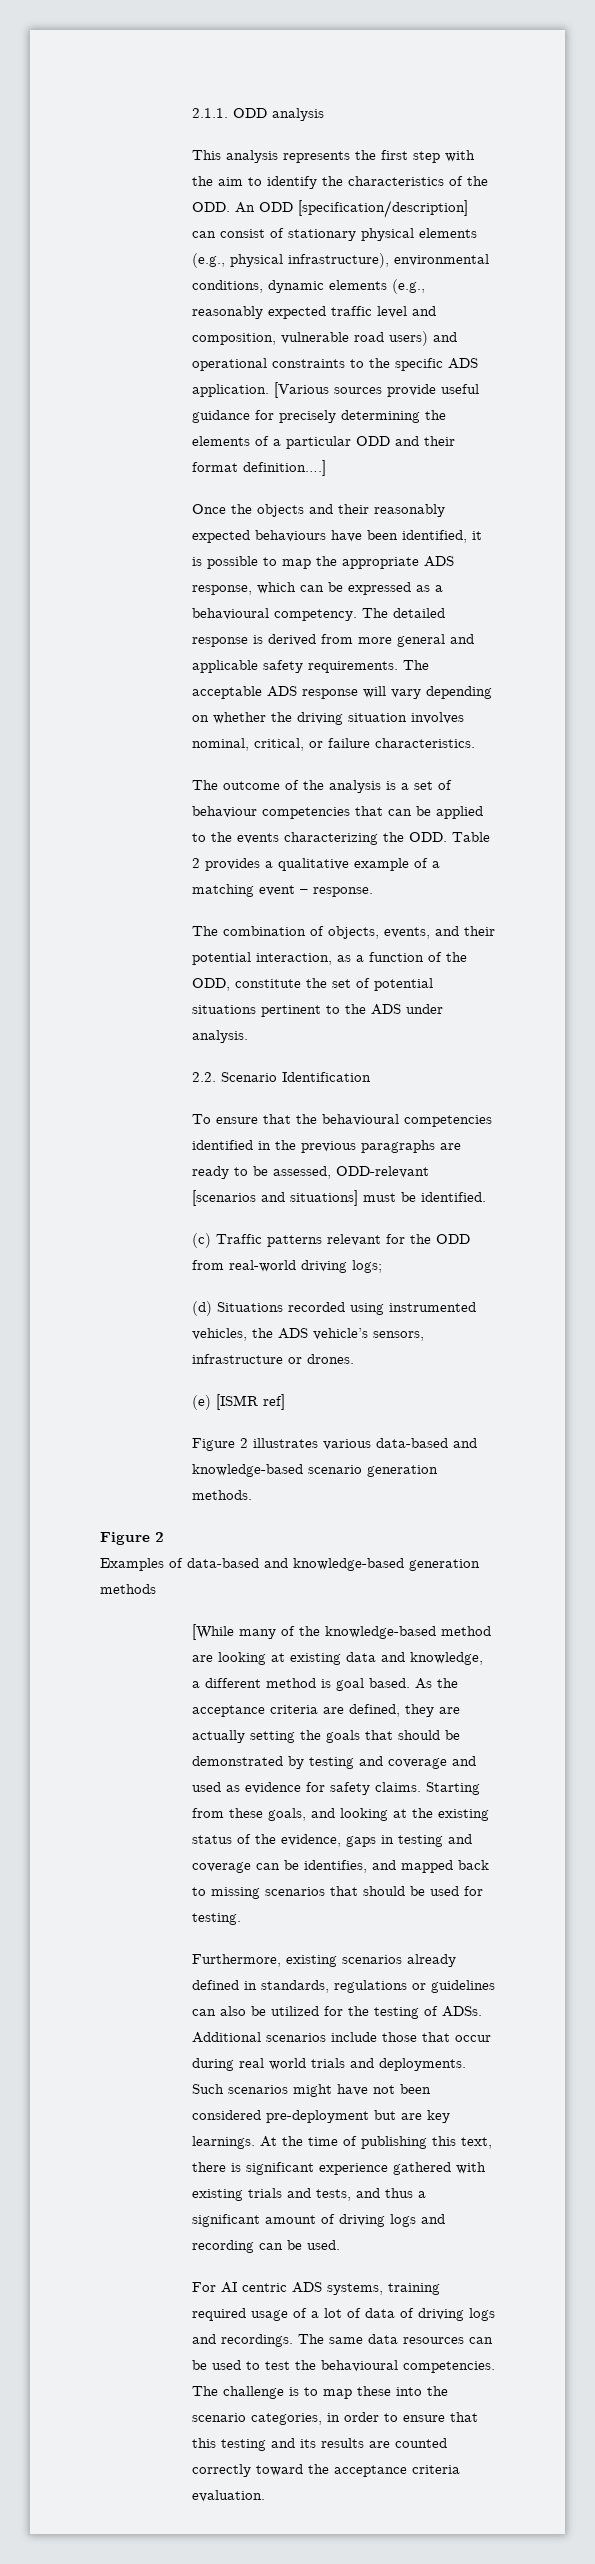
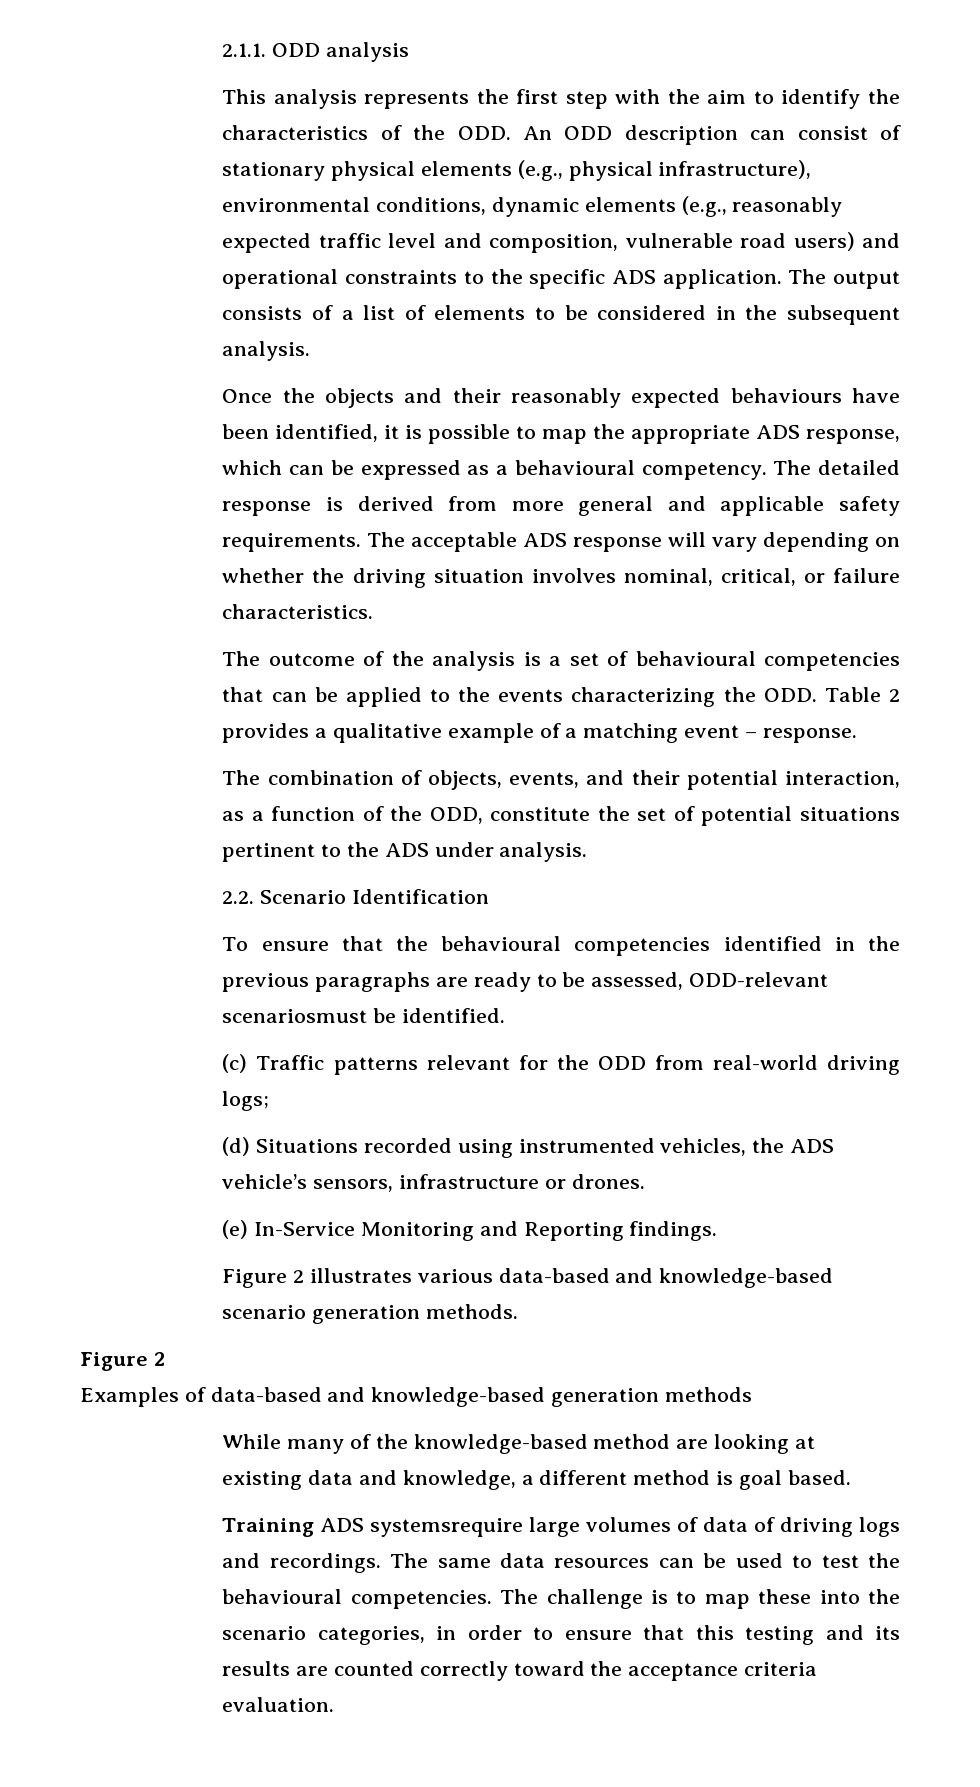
- This analysis represents the first step with the aim to identify the characteristics of the ODD. An ODD [specification/description] can consist of stationary physical elements (e.g., physical infrastructure), environmental conditions, dynamic elements (e.g., reasonably expected traffic level and composition, vulnerable road users) and operational constraints to the specific ADS application.
+ This analysis represents the first step with the aim to identify the characteristics of the ODD. An ODD description can consist of stationary physical elements (e.g., physical infrastructure), environmental conditions, dynamic elements (e.g., reasonably expected traffic level and composition, vulnerable road users) and operational constraints to the specific ADS application.
- [Various sources provide useful guidance for precisely determining the elements of a particular ODD and their format definition….]
+ The output consists of a list of elements to be considered in the subsequent analysis.
- The outcome of the analysis is a set of behaviour competencies that can be applied to the events characterizing the ODD. Table 2 provides a qualitative example of a matching event – response.
+ The outcome of the analysis is a set of behavioural competencies that can be applied to the events characterizing the ODD. Table 2 provides a qualitative example of a matching event – response.
- To ensure that the behavioural competencies identified in the previous paragraphs are ready to be assessed, ODD-relevant [scenarios and situations] must be identified.
+ To ensure that the behavioural competencies identified in the previous paragraphs are ready to be assessed, ODD-relevant scenariosmust be identified.
- (e) [ISMR ref]
+ (e) In-Service Monitoring and Reporting findings.
- [While many of the knowledge-based method are looking at existing data and knowledge, a different method is goal based. As the acceptance criteria are defined, they are actually setting the goals that should be demonstrated by testing and coverage and used as evidence for safety claims. Starting from these goals, and looking at the existing status of the evidence, gaps in testing and coverage can be identifies, and mapped back to missing scenarios that should be used for testing.
- Furthermore, existing scenarios already defined in standards, regulations or guidelines can also be utilized for the testing of ADSs. Additional scenarios include those that occur during real world trials and deployments. Such scenarios might have not been considered pre-deployment but are key learnings. At the time of publishing this text, there is significant experience gathered with existing trials and tests, and thus a significant amount of driving logs and recording can be used.
- For AI centric ADS systems, training required usage of a lot of data of driving logs and recordings.
+ While many of the knowledge-based method are looking at existing data and knowledge, a different method is goal based.
+ Training ADS systemsrequire large volumes of data of driving logs and recordings.

